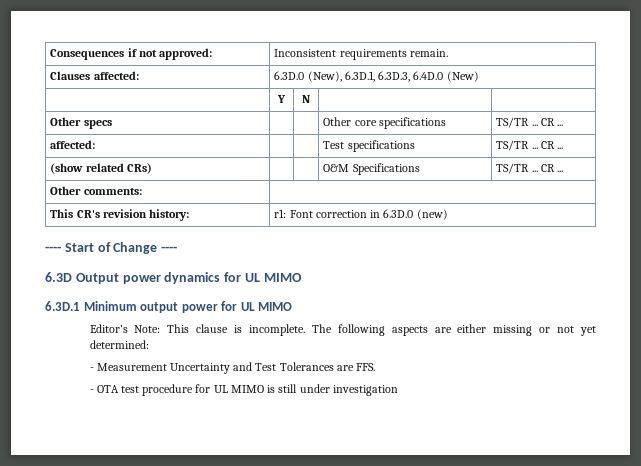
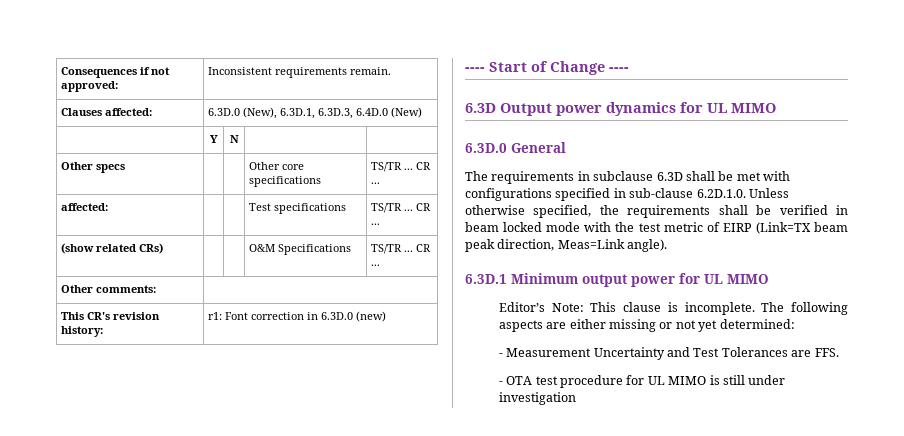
+ 6.3D.0 General
+ The requirements in subclause 6.3D shall be met with configurations specified in sub-clause 6.2D.1.0. Unless otherwise specified, the requirements shall be verified in beam locked mode with the test metric of EIRP (Link=TX beam peak direction, Meas=Link angle).

